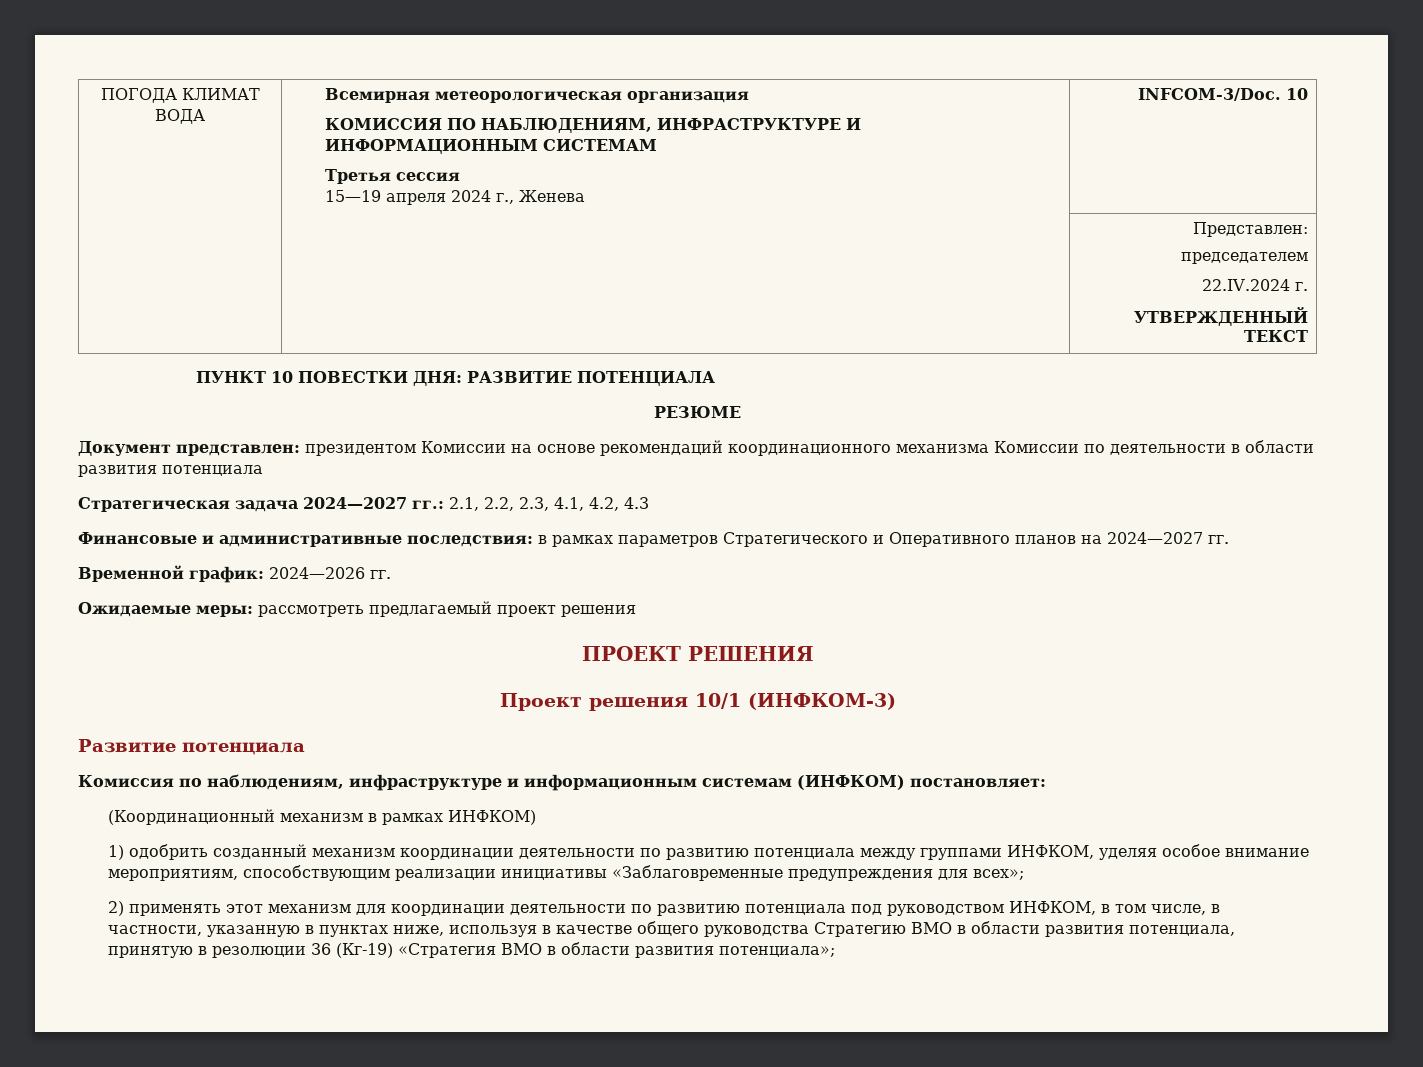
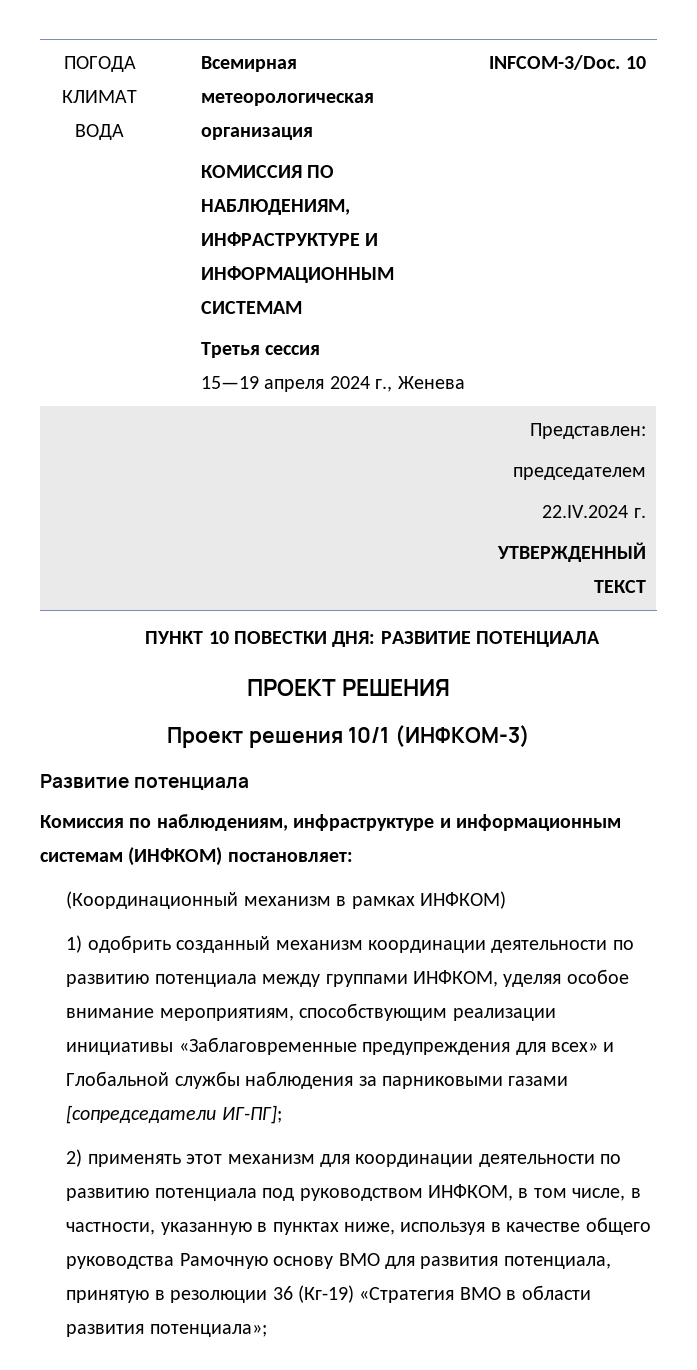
- РЕЗЮМЕ
- Документ представлен: президентом Комиссии на основе рекомендаций координационного механизма Комиссии по деятельности в области развития потенциала
- Стратегическая задача 2024—2027 гг.: 2.1, 2.2, 2.3, 4.1, 4.2, 4.3
- Финансовые и административные последствия: в рамках параметров Стратегического и Оперативного планов на 2024—2027 гг.
- Временной график: 2024—2026 гг.
- Ожидаемые меры: рассмотреть предлагаемый проект решения
- 1) одобрить созданный механизм координации деятельности по развитию потенциала между группами ИНФКОМ, уделяя особое внимание мероприятиям, способствующим реализации инициативы «Заблаговременные предупреждения для всех»;
+ 1) одобрить созданный механизм координации деятельности по развитию потенциала между группами ИНФКОМ, уделяя особое внимание мероприятиям, способствующим реализации инициативы «Заблаговременные предупреждения для всех» и Глобальной службы наблюдения за парниковыми газами [сопредседатели ИГ-ПГ];
- 2) применять этот механизм для координации деятельности по развитию потенциала под руководством ИНФКОМ, в том числе, в частности, указанную в пунктах ниже, используя в качестве общего руководства Стратегию ВМО в области развития потенциала, принятую в резолюции 36 (Кг-19) «Стратегия ВМО в области развития потенциала»;
+ 2) применять этот механизм для координации деятельности по развитию потенциала под руководством ИНФКОМ, в том числе, в частности, указанную в пунктах ниже, используя в качестве общего руководства Рамочную основу ВМО для развития потенциала, принятую в резолюции 36 (Кг-19) «Стратегия ВМО в области развития потенциала»;

